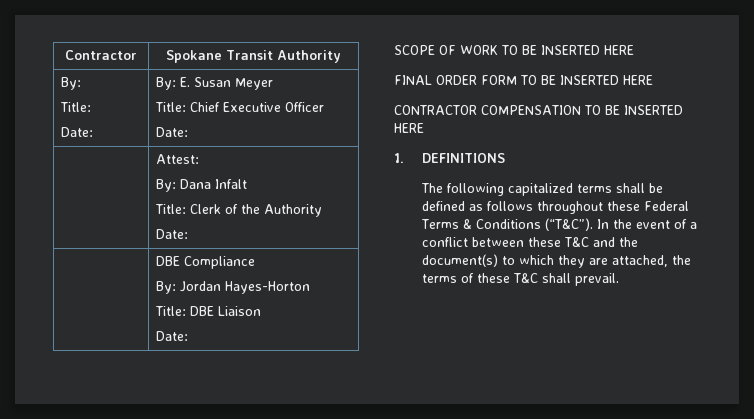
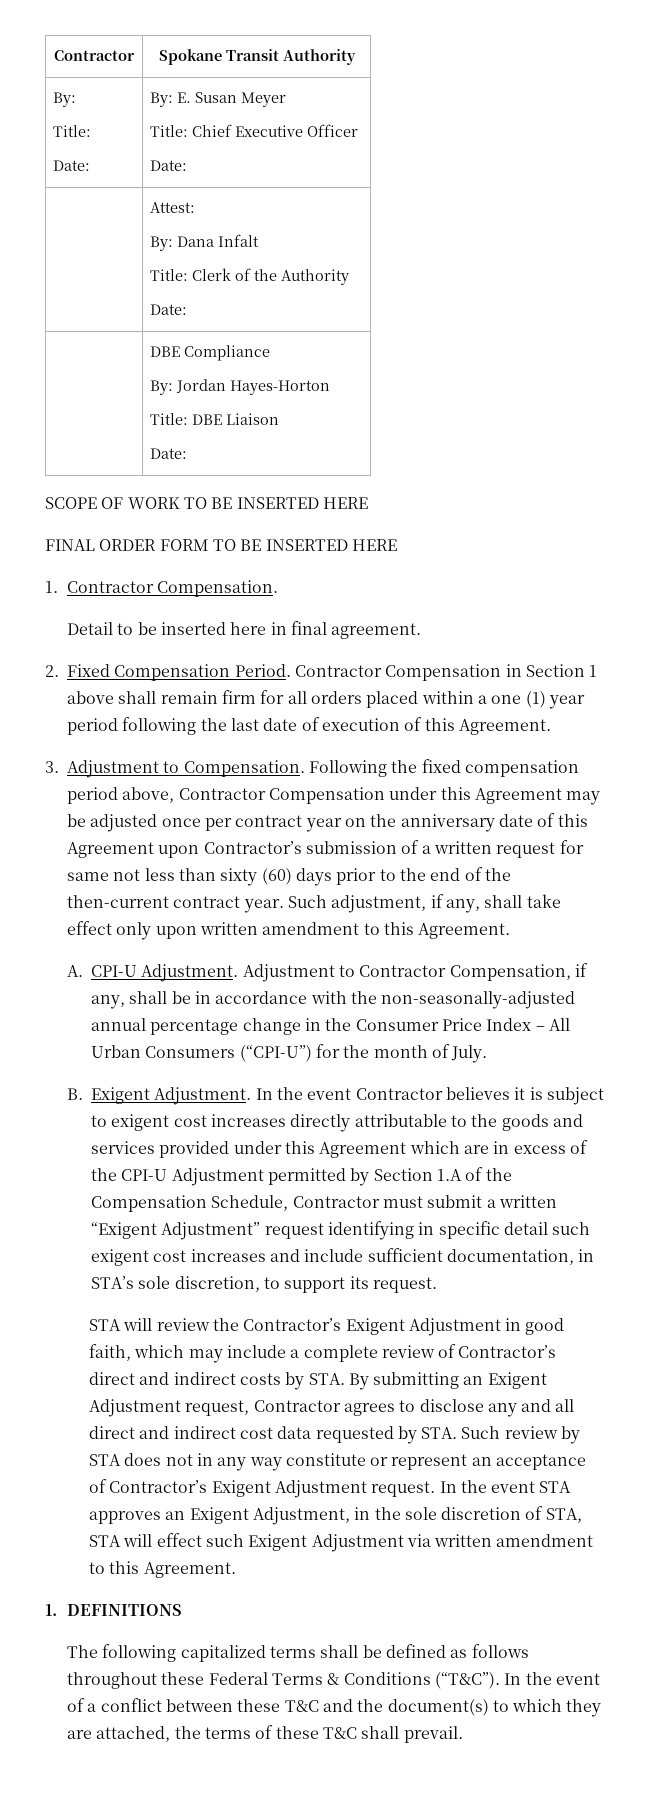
- CONTRACTOR COMPENSATION TO BE INSERTED HERE
+ 1. Contractor Compensation.
+ Detail to be inserted here in final agreement.
+ 2. Fixed Compensation Period. Contractor Compensation in Section 1 above shall remain firm for all orders placed within a one (1) year period following the last date of execution of this Agreement.
+ 3. Adjustment to Compensation. Following the fixed compensation period above, Contractor Compensation under this Agreement may be adjusted once per contract year on the anniversary date of this Agreement upon Contractor’s submission of a written request for same not less than sixty (60) days prior to the end of the then-current contract year. Such adjustment, if any, shall take effect only upon written amendment to this Agreement.
+ A. CPI-U Adjustment. Adjustment to Contractor Compensation, if any, shall be in accordance with the non-seasonally-adjusted annual percentage change in the Consumer Price Index – All Urban Consumers (“CPI-U”) for the month of July.
+ B. Exigent Adjustment. In the event Contractor believes it is subject to exigent cost increases directly attributable to the goods and services provided under this Agreement which are in excess of the CPI-U Adjustment permitted by Section 1.A of the Compensation Schedule, Contractor must submit a written “Exigent Adjustment” request identifying in specific detail such exigent cost increases and include sufficient documentation, in STA’s sole discretion, to support its request.
+ STA will review the Contractor’s Exigent Adjustment in good faith, which may include a complete review of Contractor’s direct and indirect costs by STA. By submitting an Exigent Adjustment request, Contractor agrees to disclose any and all direct and indirect cost data requested by STA. Such review by STA does not in any way constitute or represent an acceptance of Contractor’s Exigent Adjustment request. In the event STA approves an Exigent Adjustment, in the sole discretion of STA, STA will effect such Exigent Adjustment via written amendment to this Agreement.

